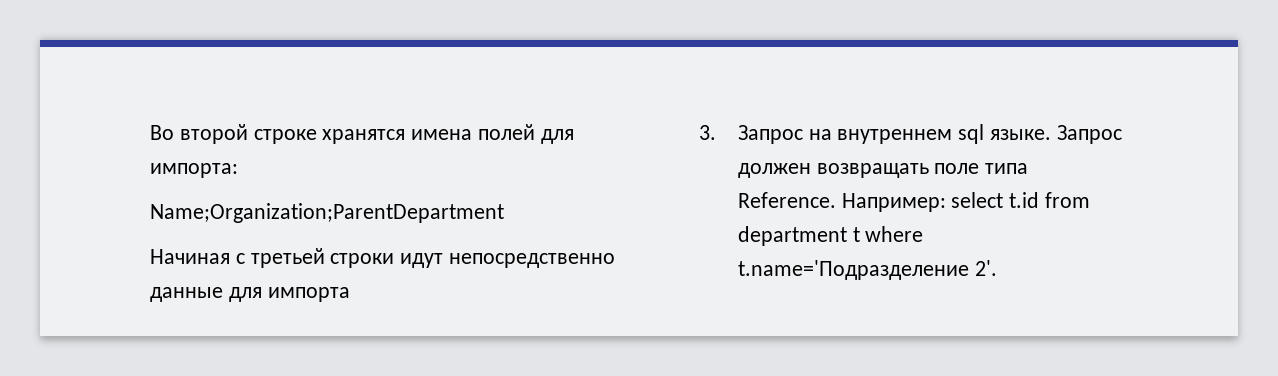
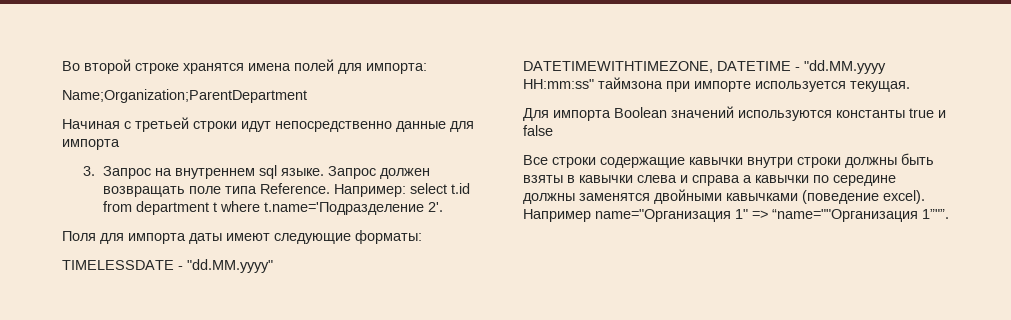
+ Поля для импорта даты имеют следующие форматы:
+ TIMELESSDATE - "dd.MM.yyyy"
+ DATETIMEWITHTIMEZONE, DATETIME - "dd.MM.yyyy HH:mm:ss" таймзона при импорте используется текущая.
+ Для импорта Boolean значений используются константы true и false
+ Все строки содержащие кавычки внутри строки должны быть взяты в кавычки слева и справа а кавычки по середине должны заменятся двойными кавычками (поведение excel). Например name="Организация 1" => “name=""Организация 1”"”.

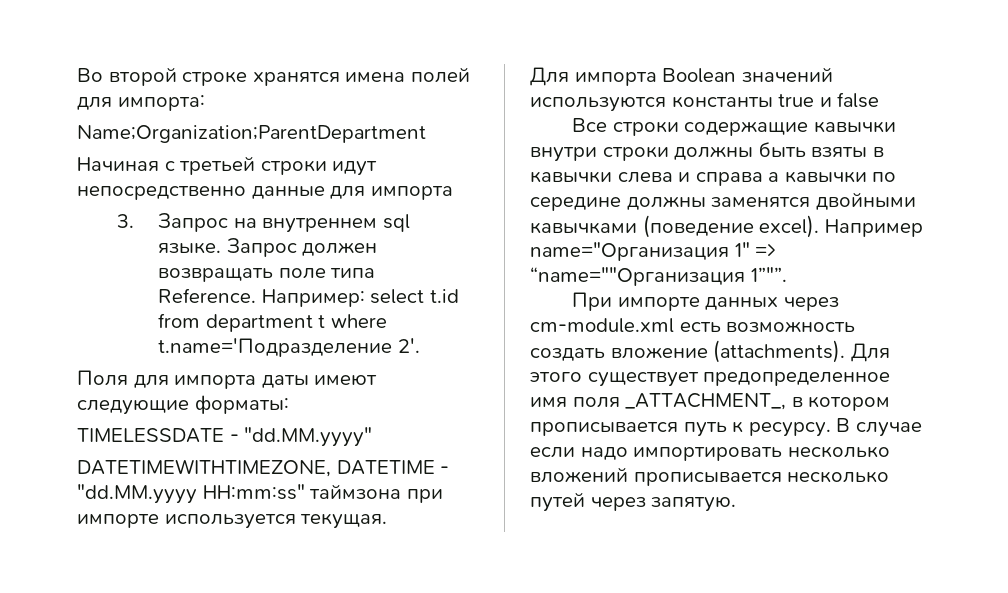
+ При импорте данных через cm-module.xml есть возможность создать вложение (attachments). Для этого существует предопределенное имя поля _ATTACHMENT_, в котором прописывается путь к ресурсу. В случае если надо импортировать несколько вложений прописывается несколько путей через запятую.

